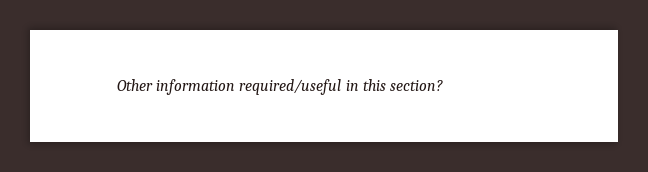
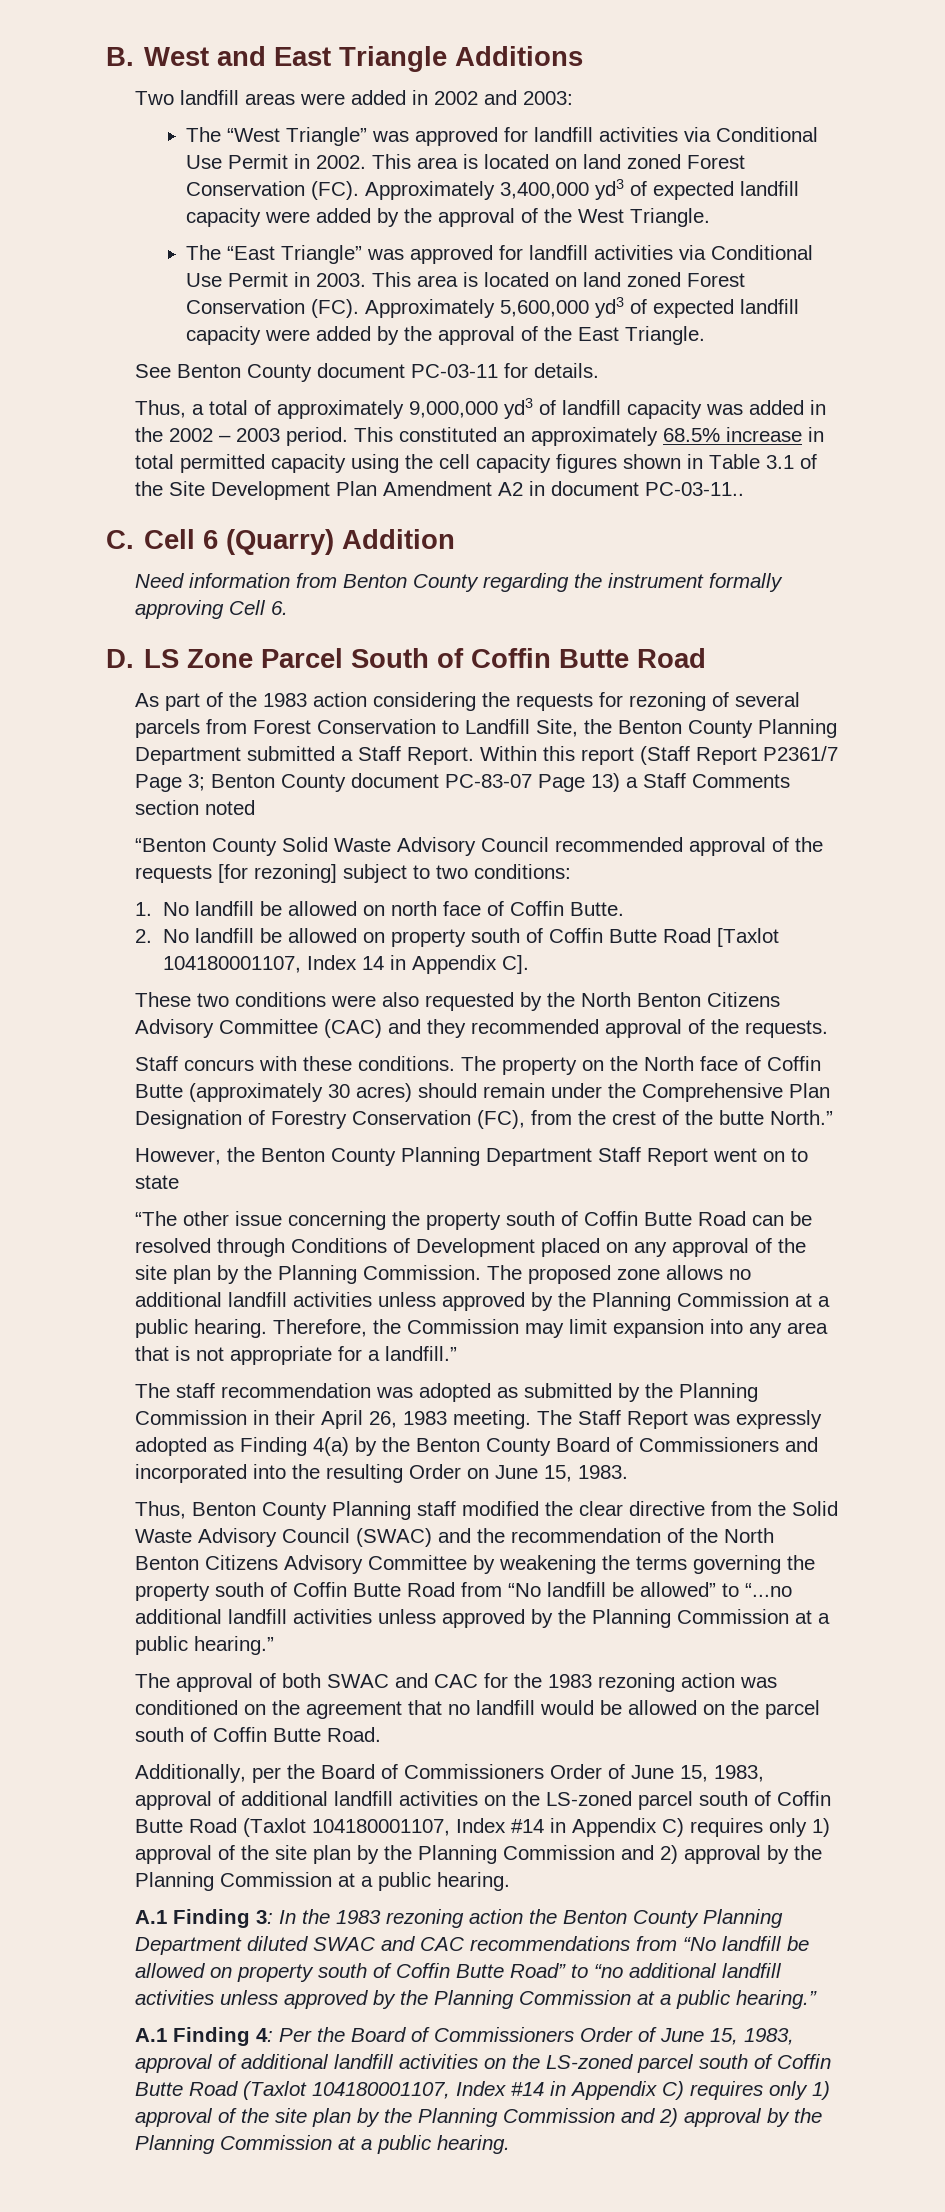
- Other information required/useful in this section?
+ B. West and East Triangle Additions
+ Two landfill areas were added in 2002 and 2003:
+ The “West Triangle” was approved for landfill activities via Conditional Use Permit in 2002. This area is located on land zoned Forest Conservation (FC). Approximately 3,400,000 yd3 of expected landfill capacity were added by the approval of the West Triangle.
+ The “East Triangle” was approved for landfill activities via Conditional Use Permit in 2003. This area is located on land zoned Forest Conservation (FC). Approximately 5,600,000 yd3 of expected landfill capacity were added by the approval of the East Triangle.
+ See Benton County document PC-03-11 for details.
+ Thus, a total of approximately 9,000,000 yd3 of landfill capacity was added in the 2002 – 2003 period. This constituted an approximately 68.5% increase in total permitted capacity using the cell capacity figures shown in Table 3.1 of the Site Development Plan Amendment A2 in document PC-03-11..
+ C. Cell 6 (Quarry) Addition
+ Need information from Benton County regarding the instrument formally approving Cell 6.
+ D. LS Zone Parcel South of Coffin Butte Road
+ As part of the 1983 action considering the requests for rezoning of several parcels from Forest Conservation to Landfill Site, the Benton County Planning Department submitted a Staff Report. Within this report (Staff Report P2361/7 Page 3; Benton County document PC-83-07 Page 13) a Staff Comments section noted
+ “Benton County Solid Waste Advisory Council recommended approval of the requests [for rezoning] subject to two conditions:
+ 1. No landfill be allowed on north face of Coffin Butte.
+ 2. No landfill be allowed on property south of Coffin Butte Road [Taxlot 104180001107, Index 14 in Appendix C].
+ These two conditions were also requested by the North Benton Citizens Advisory Committee (CAC) and they recommended approval of the requests.
+ Staff concurs with these conditions. The property on the North face of Coffin Butte (approximately 30 acres) should remain under the Comprehensive Plan Designation of Forestry Conservation (FC), from the crest of the butte North.”
+ However, the Benton County Planning Department Staff Report went on to state
+ “The other issue concerning the property south of Coffin Butte Road can be resolved through Conditions of Development placed on any approval of the site plan by the Planning Commission. The proposed zone allows no additional landfill activities unless approved by the Planning Commission at a public hearing. Therefore, the Commission may limit expansion into any area that is not appropriate for a landfill.”
+ The staff recommendation was adopted as submitted by the Planning Commission in their April 26, 1983 meeting. The Staff Report was expressly adopted as Finding 4(a) by the Benton County Board of Commissioners and incorporated into the resulting Order on June 15, 1983.
+ Thus, Benton County Planning staff modified the clear directive from the Solid Waste Advisory Council (SWAC) and the recommendation of the North Benton Citizens Advisory Committee by weakening the terms governing the property south of Coffin Butte Road from “No landfill be allowed” to “...no additional landfill activities unless approved by the Planning Commission at a public hearing.”
+ The approval of both SWAC and CAC for the 1983 rezoning action was conditioned on the agreement that no landfill would be allowed on the parcel south of Coffin Butte Road.
+ Additionally, per the Board of Commissioners Order of June 15, 1983, approval of additional landfill activities on the LS-zoned parcel south of Coffin Butte Road (Taxlot 104180001107, Index #14 in Appendix C) requires only 1) approval of the site plan by the Planning Commission and 2) approval by the Planning Commission at a public hearing.
+ A.1 Finding 3: In the 1983 rezoning action the Benton County Planning Department diluted SWAC and CAC recommendations from “No landfill be allowed on property south of Coffin Butte Road” to “no additional landfill activities unless approved by the Planning Commission at a public hearing.”
+ A.1 Finding 4: Per the Board of Commissioners Order of June 15, 1983, approval of additional landfill activities on the LS-zoned parcel south of Coffin Butte Road (Taxlot 104180001107, Index #14 in Appendix C) requires only 1) approval of the site plan by the Planning Commission and 2) approval by the Planning Commission at a public hearing.

